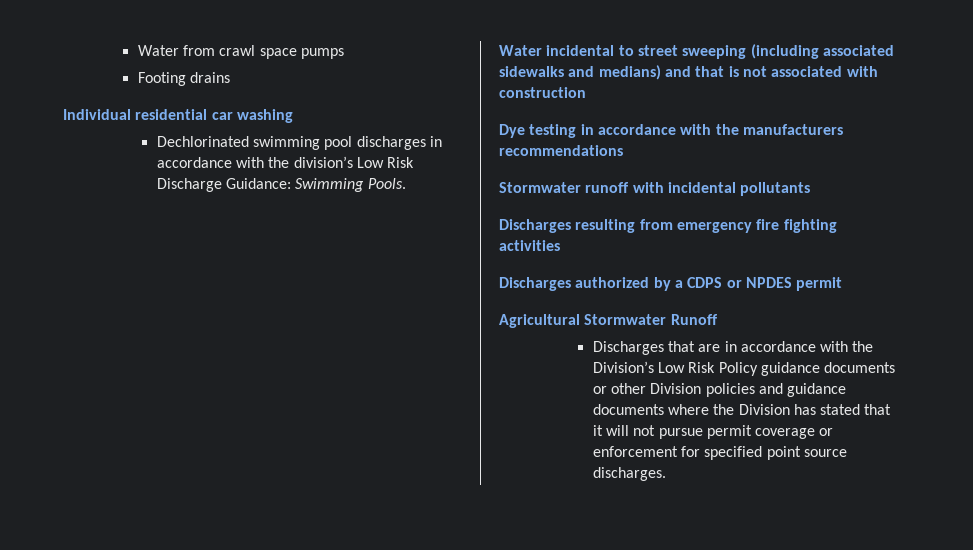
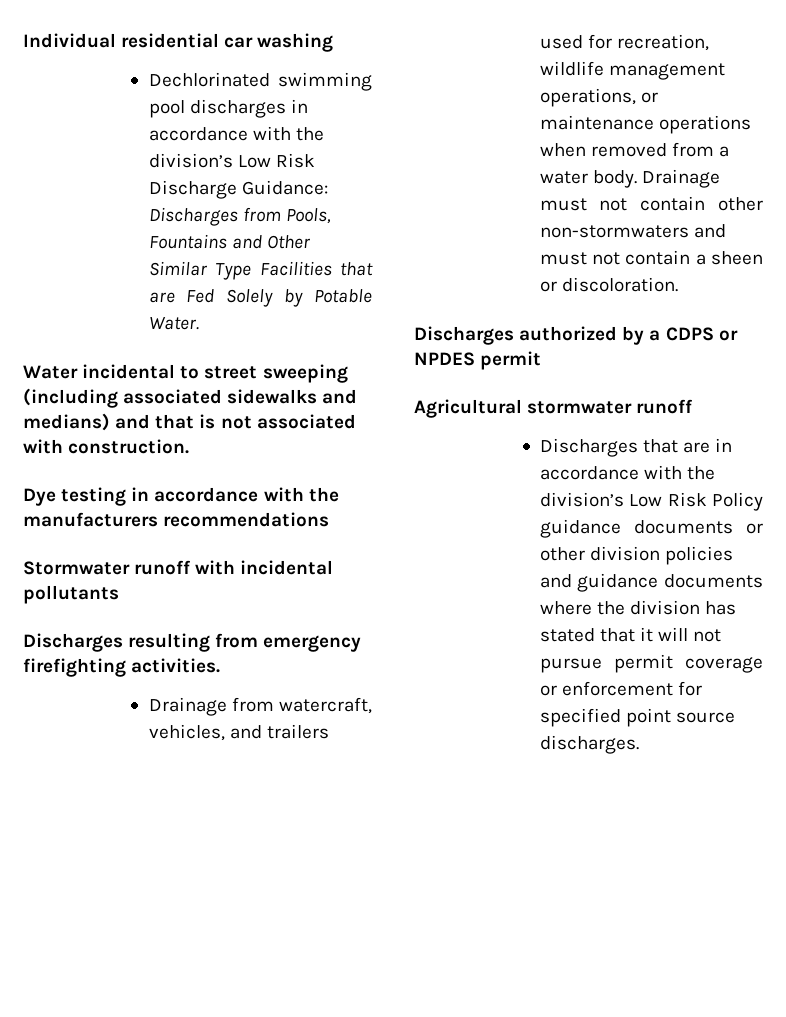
- Water from crawl space pumps
- Footing drains
- Dechlorinated swimming pool discharges in accordance with the division’s Low Risk Discharge Guidance: Swimming Pools.
+ Dechlorinated swimming pool discharges in accordance with the division’s Low Risk Discharge Guidance: Discharges from Pools, Fountains and Other Similar Type Facilities that are Fed Solely by Potable Water.
- Water incidental to street sweeping (including associated sidewalks and medians) and that is not associated with construction
+ Water incidental to street sweeping (including associated sidewalks and medians) and that is not associated with construction.
- Discharges resulting from emergency fire fighting activities
+ Discharges resulting from emergency firefighting activities.
+ Drainage from watercraft, vehicles, and trailers used for recreation, wildlife management operations, or maintenance operations when removed from a water body. Drainage must not contain other non-stormwaters and must not contain a sheen or discoloration.
- Agricultural Stormwater Runoff
+ Agricultural stormwater runoff
- Discharges that are in accordance with the Division’s Low Risk Policy guidance documents or other Division policies and guidance documents where the Division has stated that it will not pursue permit coverage or enforcement for specified point source discharges.
+ Discharges that are in accordance with the division’s Low Risk Policy guidance documents or other division policies and guidance documents where the division has stated that it will not pursue permit coverage or enforcement for specified point source discharges.

